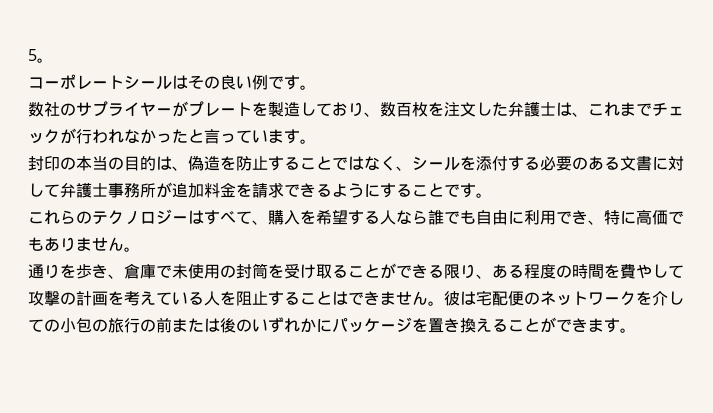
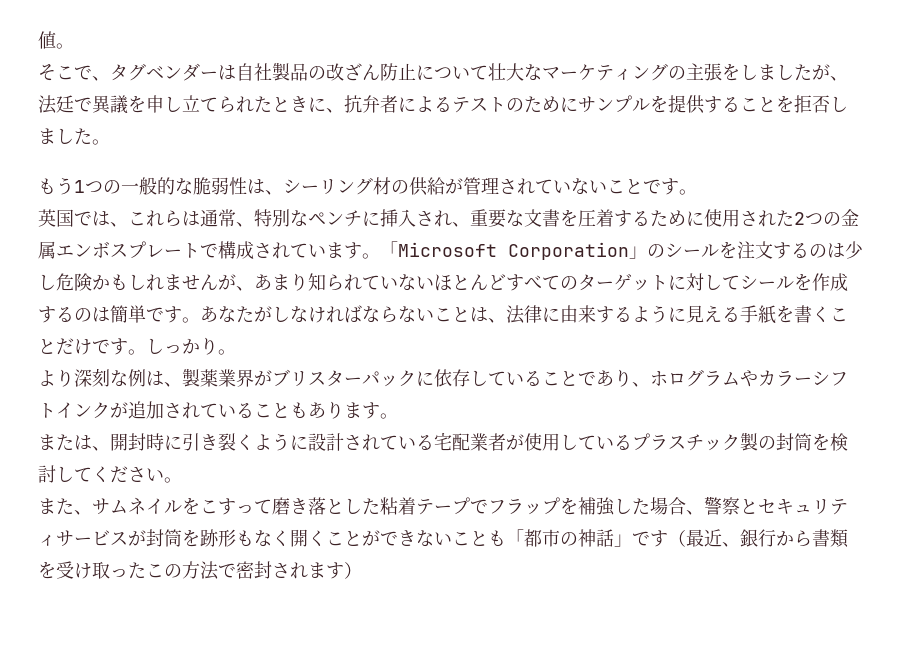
- 5。
- コーポレートシールはその良い例です。
- 数社のサプライヤーがプレートを製造しており、数百枚を注文した弁護士は、これまでチェックが行われなかったと言っています。
- 封印の本当の目的は、偽造を防止することではなく、シールを添付する必要のある文書に対して弁護士事務所が追加料金を請求できるようにすることです。
- これらのテクノロジーはすべて、購入を希望する人なら誰でも自由に利用でき、特に高価でもありません。
- 通りを歩き、倉庫で未使用の封筒を受け取ることができる限り、ある程度の時間を費やして攻撃の計画を考えている人を阻止することはできません。彼は宅配便のネットワークを介しての小包の旅行の前または後のいずれかにパッケージを置き換えることができます。
+ 値。
+ そこで、タグベンダーは自社製品の改ざん防止について壮大なマーケティングの主張をしましたが、法廷で異議を申し立てられたときに、抗弁者によるテストのためにサンプルを提供することを拒否しました。
+ もう1つの一般的な脆弱性は、シーリング材の供給が管理されていないことです。
+ 英国では、これらは通常、特別なペンチに挿入され、重要な文書を圧着するために使用された2つの金属エンボスプレートで構成されています。「Microsoft Corporation」のシールを注文するのは少し危険かもしれませんが、あまり知られていないほとんどすべてのターゲットに対してシールを作成するのは簡単です。あなたがしなければならないことは、法律に由来するように見える手紙を書くことだけです。しっかり。
+ より深刻な例は、製薬業界がブリスターパックに依存していることであり、ホログラムやカラーシフトインクが追加されていることもあります。
+ または、開封時に引き裂くように設計されている宅配業者が使用しているプラスチック製の封筒を検討してください。
+ また、サムネイルをこすって磨き落とした粘着テープでフラップを補強した場合、警察とセキュリティサービスが封筒を跡形もなく開くことができないことも「都市の神話」です（最近、銀行から書類を受け取ったこの方法で密封されます）

